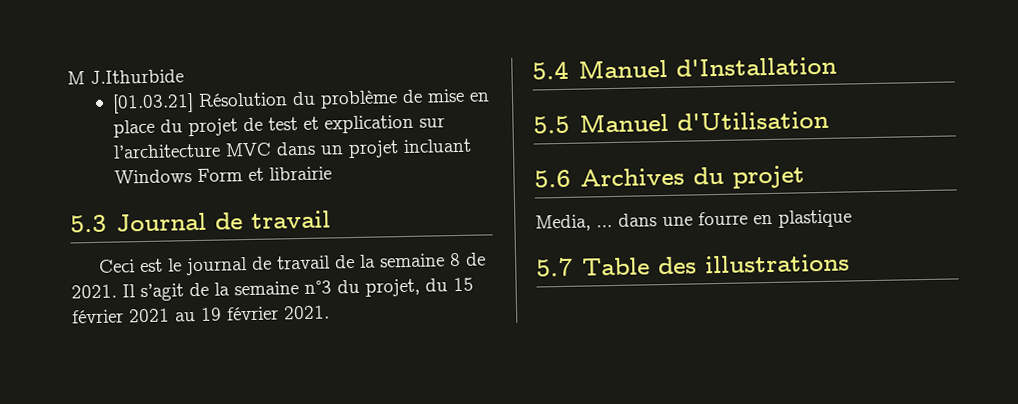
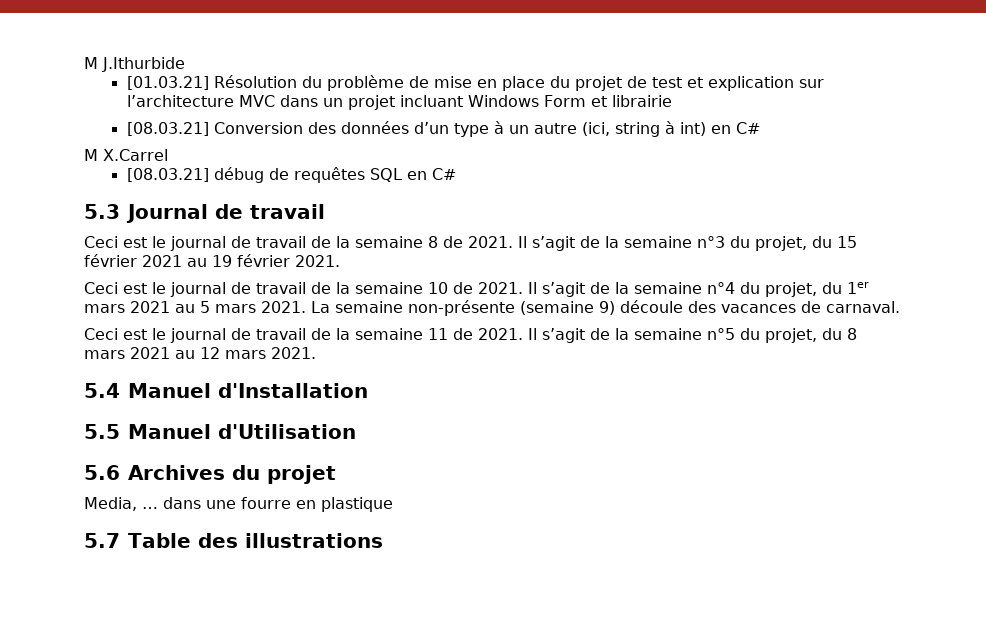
+ [08.03.21] Conversion des données d’un type à un autre (ici, string à int) en C#
+ M X.Carrel
+ [08.03.21] débug de requêtes SQL en C#
+ Ceci est le journal de travail de la semaine 10 de 2021. Il s’agit de la semaine n°4 du projet, du 1er mars 2021 au 5 mars 2021. La semaine non-présente (semaine 9) découle des vacances de carnaval.
+ Ceci est le journal de travail de la semaine 11 de 2021. Il s’agit de la semaine n°5 du projet, du 8 mars 2021 au 12 mars 2021.

